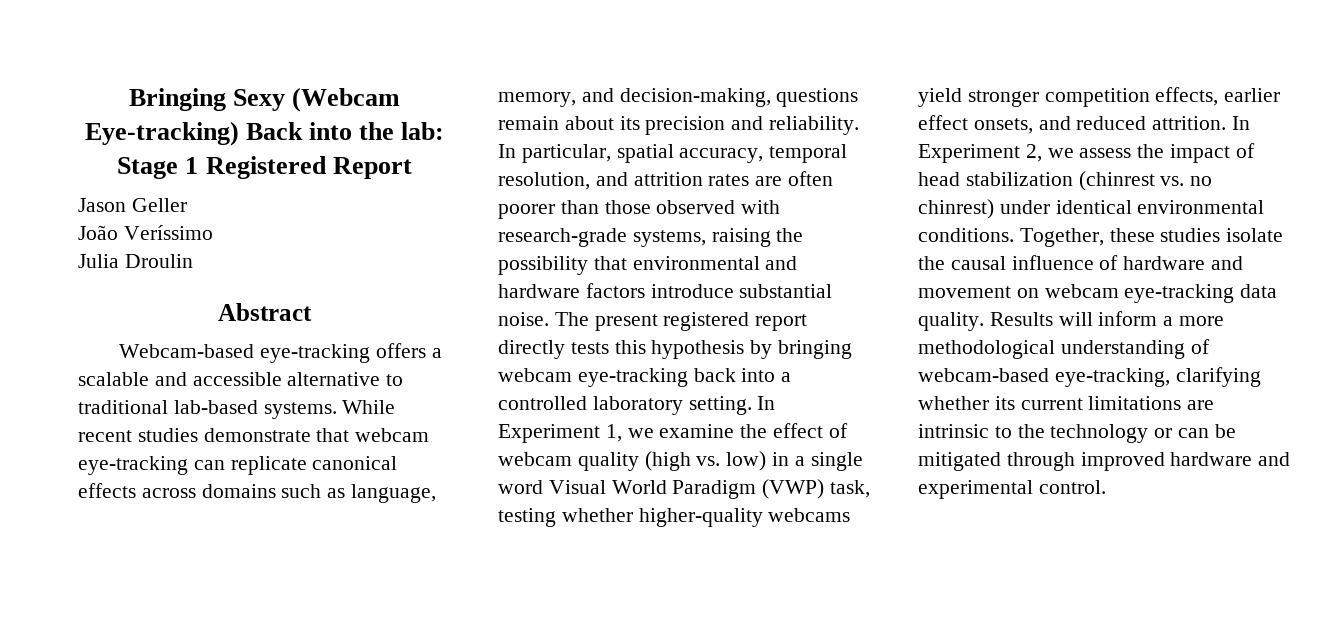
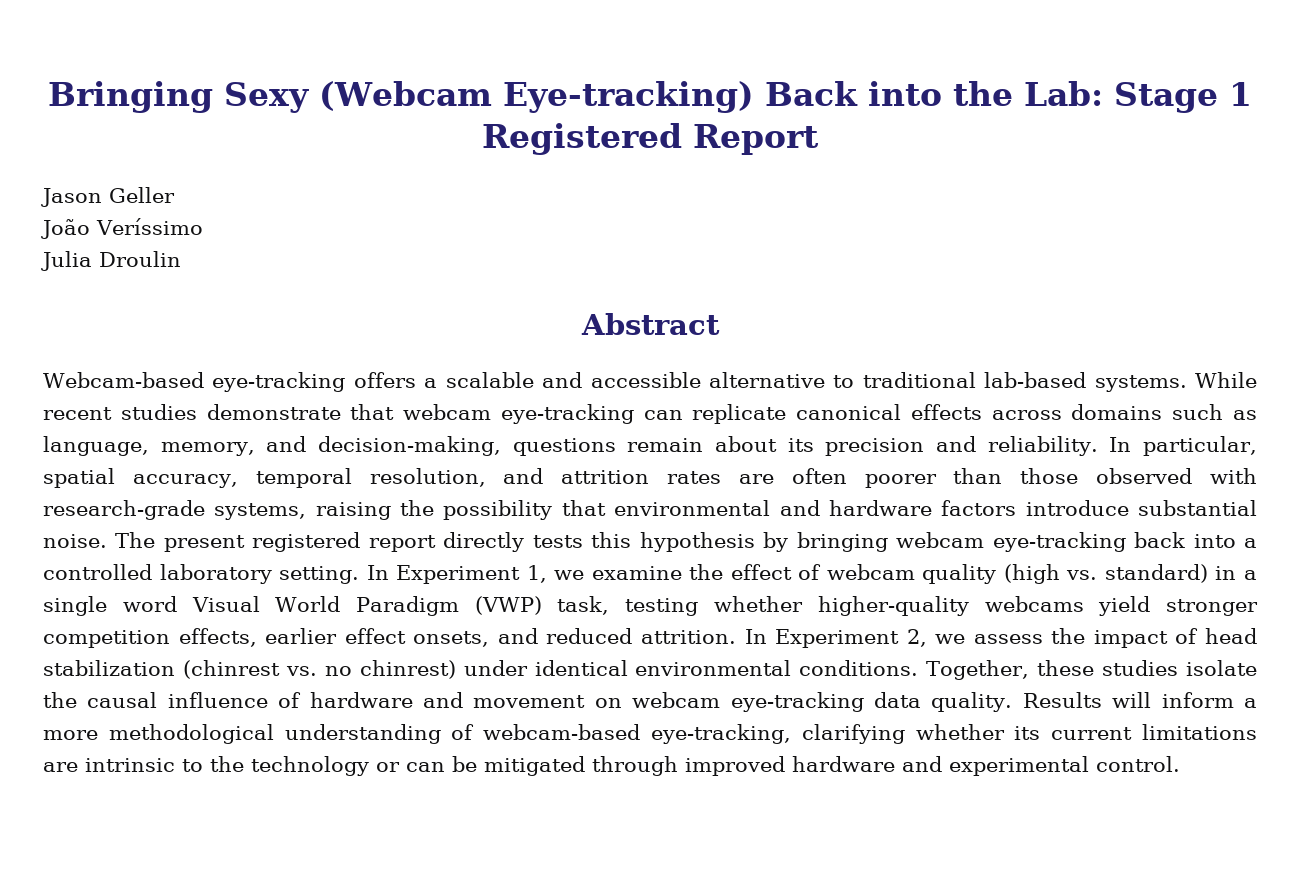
- Bringing Sexy (Webcam Eye-tracking) Back into the lab: Stage 1 Registered Report
+ Bringing Sexy (Webcam Eye-tracking) Back into the Lab: Stage 1 Registered Report
- In Experiment 1, we examine the effect of webcam quality (high vs. low) in a single word Visual World Paradigm (VWP) task, testing whether higher-quality webcams yield stronger competition effects, earlier effect onsets, and reduced attrition.
+ In Experiment 1, we examine the effect of webcam quality (high vs. standard) in a single word Visual World Paradigm (VWP) task, testing whether higher-quality webcams yield stronger competition effects, earlier effect onsets, and reduced attrition.

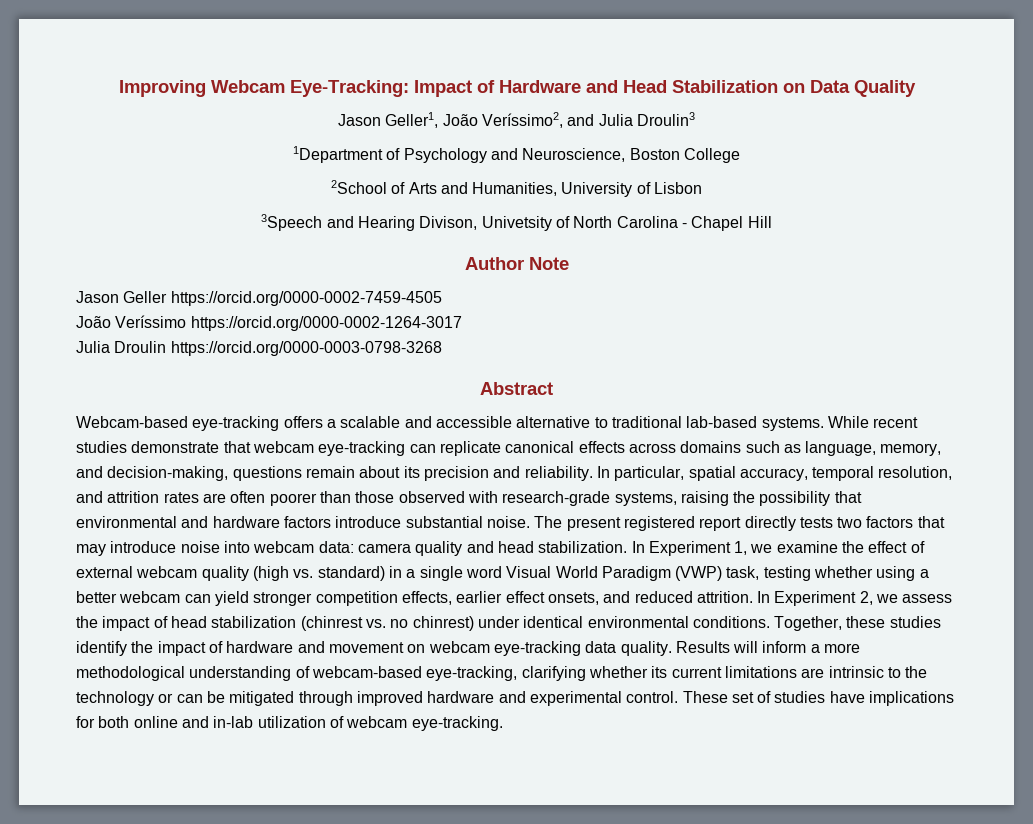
- Bringing Sexy (Webcam Eye-tracking) Back into the Lab: Stage 1 Registered Report
+ Improving Webcam Eye-Tracking: Impact of Hardware and Head Stabilization on Data Quality
+ Jason Geller1, João Veríssimo2, and Julia Droulin3
+ 1Department of Psychology and Neuroscience, Boston College
+ 2School of Arts and Humanities, University of Lisbon
+ 3Speech and Hearing Divison, Univetsity of North Carolina - Chapel Hill
+ Author Note
- Jason Geller
+ Jason Geller https://orcid.org/0000-0002-7459-4505
- João Veríssimo
+ João Veríssimo https://orcid.org/0000-0002-1264-3017
- Julia Droulin
+ Julia Droulin https://orcid.org/0000-0003-0798-3268
- The present registered report directly tests this hypothesis by bringing webcam eye-tracking back into a controlled laboratory setting.
+ The present registered report directly tests two factors that may introduce noise into webcam data: camera quality and head stabilization.
- In Experiment 1, we examine the effect of webcam quality (high vs. standard) in a single word Visual World Paradigm (VWP) task, testing whether higher-quality webcams yield stronger competition effects, earlier effect onsets, and reduced attrition.
+ In Experiment 1, we examine the effect of external webcam quality (high vs. standard) in a single word Visual World Paradigm (VWP) task, testing whether using a better webcam can yield stronger competition effects, earlier effect onsets, and reduced attrition.
- Together, these studies isolate the causal influence of hardware and movement on webcam eye-tracking data quality.
+ Together, these studies identify the impact of hardware and movement on webcam eye-tracking data quality.
+ These set of studies have implications for both online and in-lab utilization of webcam eye-tracking.

